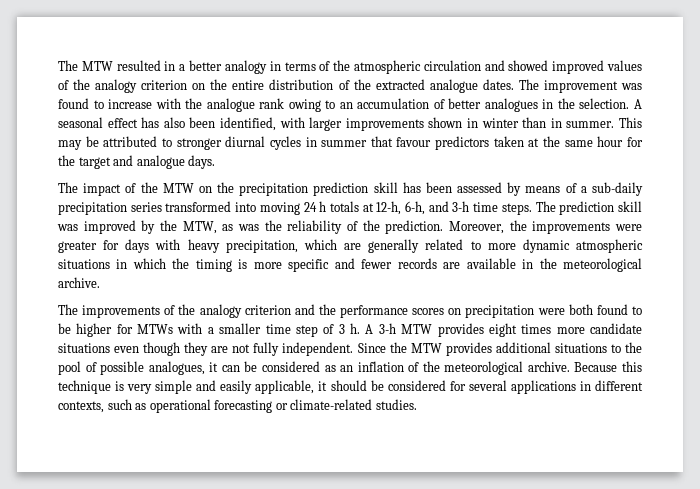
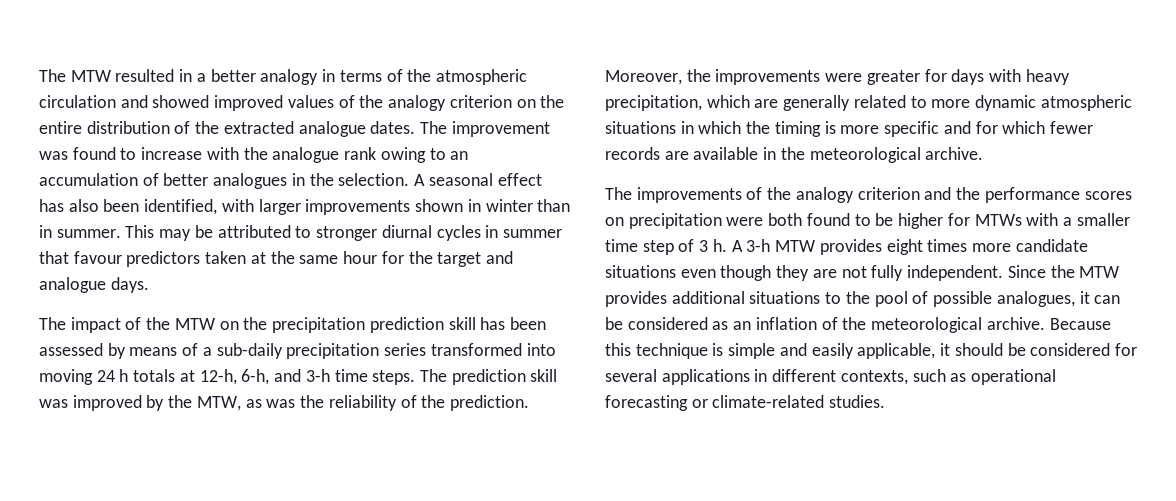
- Moreover, the improvements were greater for days with heavy precipitation, which are generally related to more dynamic atmospheric situations in which the timing is more specific and fewer records are available in the meteorological archive.
+ Moreover, the improvements were greater for days with heavy precipitation, which are generally related to more dynamic atmospheric situations in which the timing is more specific and for which fewer records are available in the meteorological archive.
- Because this technique is very simple and easily applicable, it should be considered for several applications in different contexts, such as operational forecasting or climate-related studies.
+ Because this technique is simple and easily applicable, it should be considered for several applications in different contexts, such as operational forecasting or climate-related studies.

